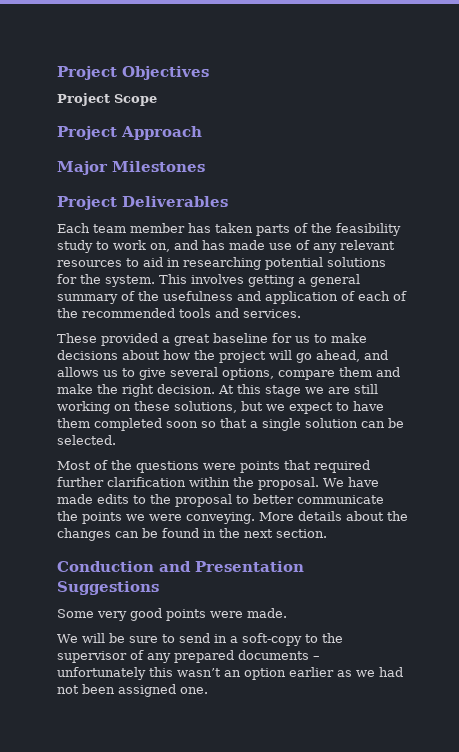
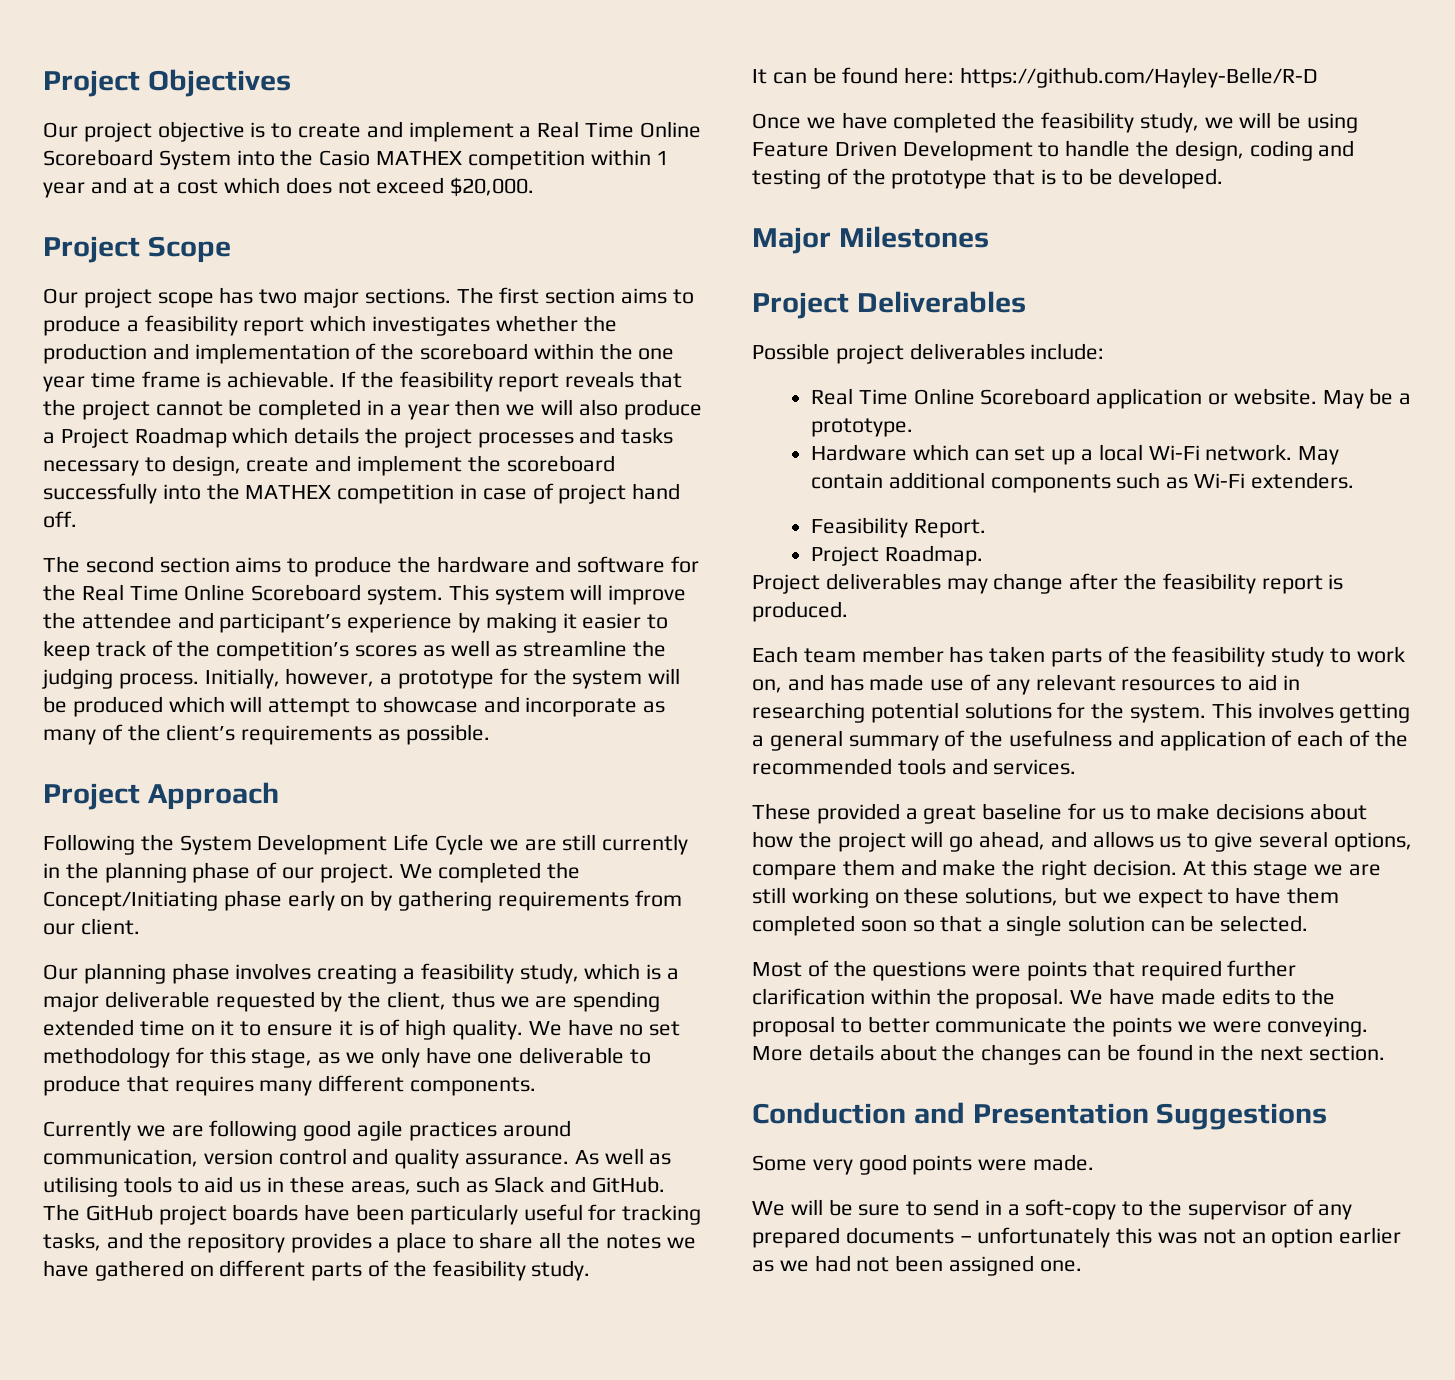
+ Our project objective is to create and implement a Real Time Online Scoreboard System into the Casio MATHEX competition within 1 year and at a cost which does not exceed $20,000.
  Project Scope
+ Our project scope has two major sections. The first section aims to produce a feasibility report which investigates whether the production and implementation of the scoreboard within the one year time frame is achievable. If the feasibility report reveals that the project cannot be completed in a year then we will also produce a Project Roadmap which details the project processes and tasks necessary to design, create and implement the scoreboard successfully into the MATHEX competition in case of project hand off.
+ The second section aims to produce the hardware and software for the Real Time Online Scoreboard system. This system will improve the attendee and participant’s experience by making it easier to keep track of the competition’s scores as well as streamline the judging process. Initially, however, a prototype for the system will be produced which will attempt to showcase and incorporate as many of the client’s requirements as possible.
  Project Approach
+ Following the System Development Life Cycle we are still currently in the planning phase of our project. We completed the Concept/Initiating phase early on by gathering requirements from our client.
+ Our planning phase involves creating a feasibility study, which is a major deliverable requested by the client, thus we are spending extended time on it to ensure it is of high quality. We have no set methodology for this stage, as we only have one deliverable to produce that requires many different components.
+ Currently we are following good agile practices around communication, version control and quality assurance. As well as utilising tools to aid us in these areas, such as Slack and GitHub. The GitHub project boards have been particularly useful for tracking tasks, and the repository provides a place to share all the notes we have gathered on different parts of the feasibility study.
+ It can be found here: https://github.com/Hayley-Belle/R-D
+ Once we have completed the feasibility study, we will be using Feature Driven Development to handle the design, coding and testing of the prototype that is to be developed.
  Major Milestones
  Project Deliverables
+ Possible project deliverables include:
+ Real Time Online Scoreboard application or website. May be a prototype.
+ Hardware which can set up a local Wi-Fi network. May contain additional components such as Wi-Fi extenders.
+ Feasibility Report.
+ Project Roadmap.
+ Project deliverables may change after the feasibility report is produced.
- We will be sure to send in a soft-copy to the supervisor of any prepared documents – unfortunately this wasn’t an option earlier as we had not been assigned one.
+ We will be sure to send in a soft-copy to the supervisor of any prepared documents – unfortunately this was not an option earlier as we had not been assigned one.

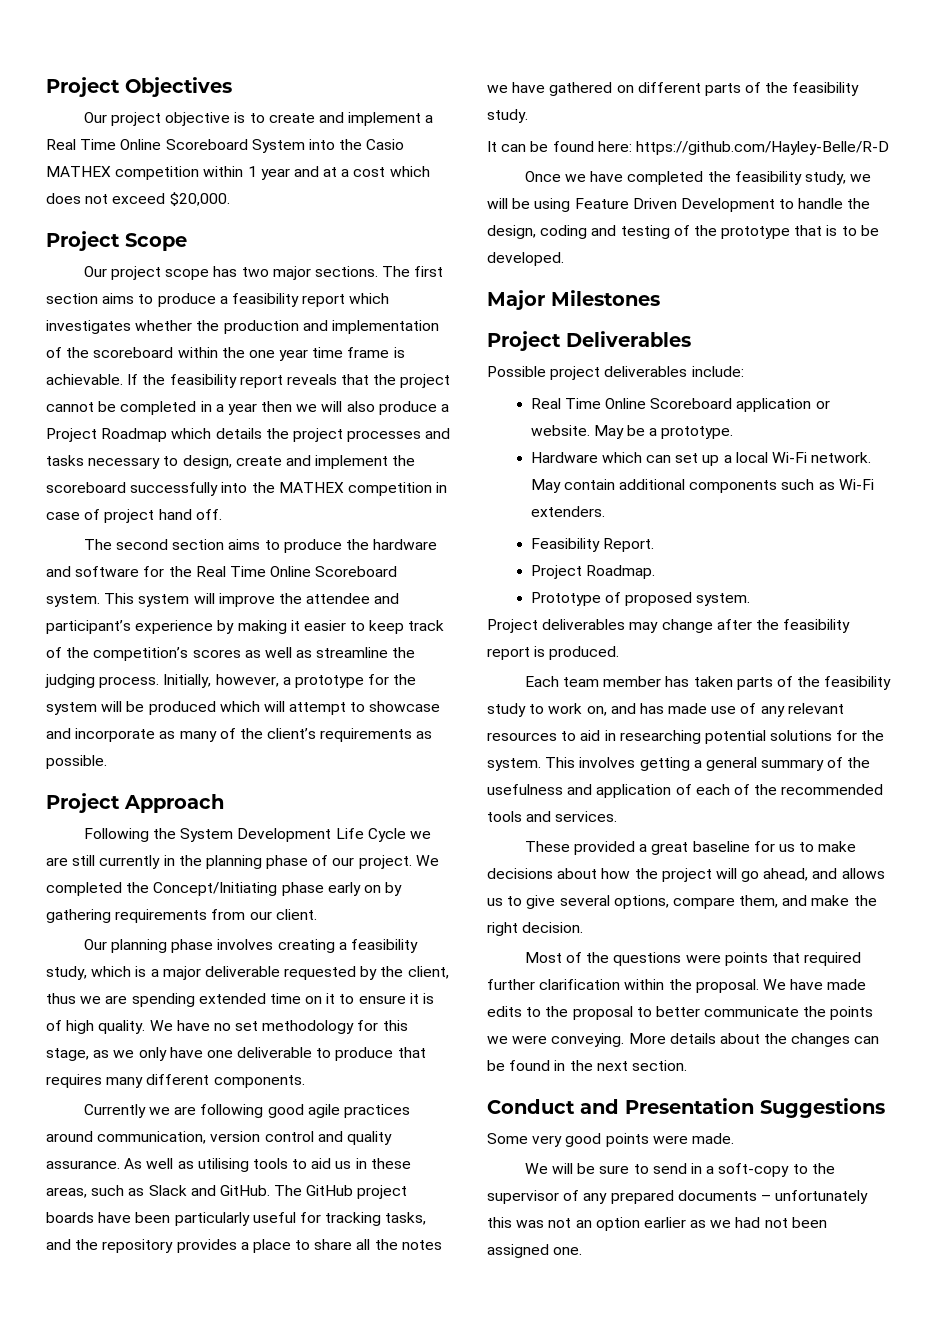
+ Prototype of proposed system.
- These provided a great baseline for us to make decisions about how the project will go ahead, and allows us to give several options, compare them and make the right decision. At this stage we are still working on these solutions, but we expect to have them completed soon so that a single solution can be selected.
+ These provided a great baseline for us to make decisions about how the project will go ahead, and allows us to give several options, compare them, and make the right decision.
- Conduction and Presentation Suggestions
+ Conduct and Presentation Suggestions

